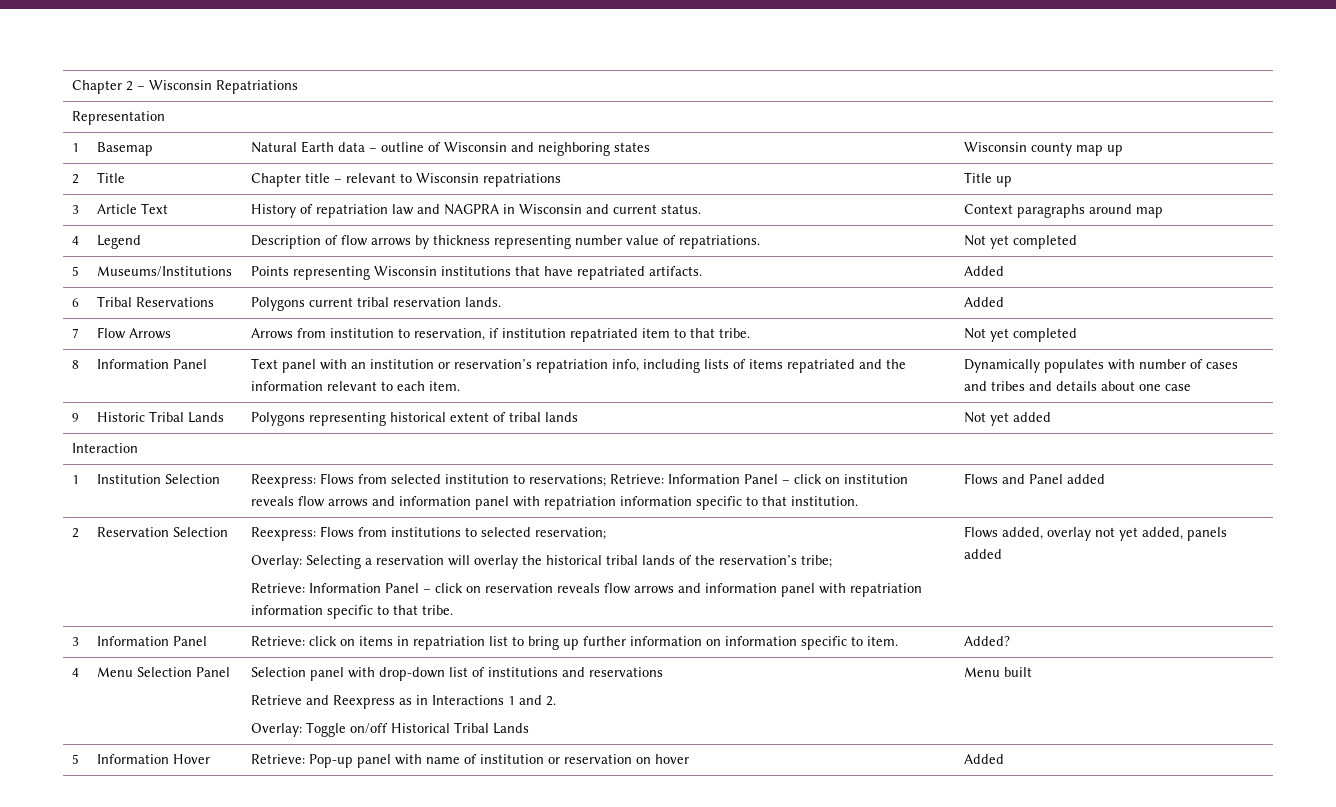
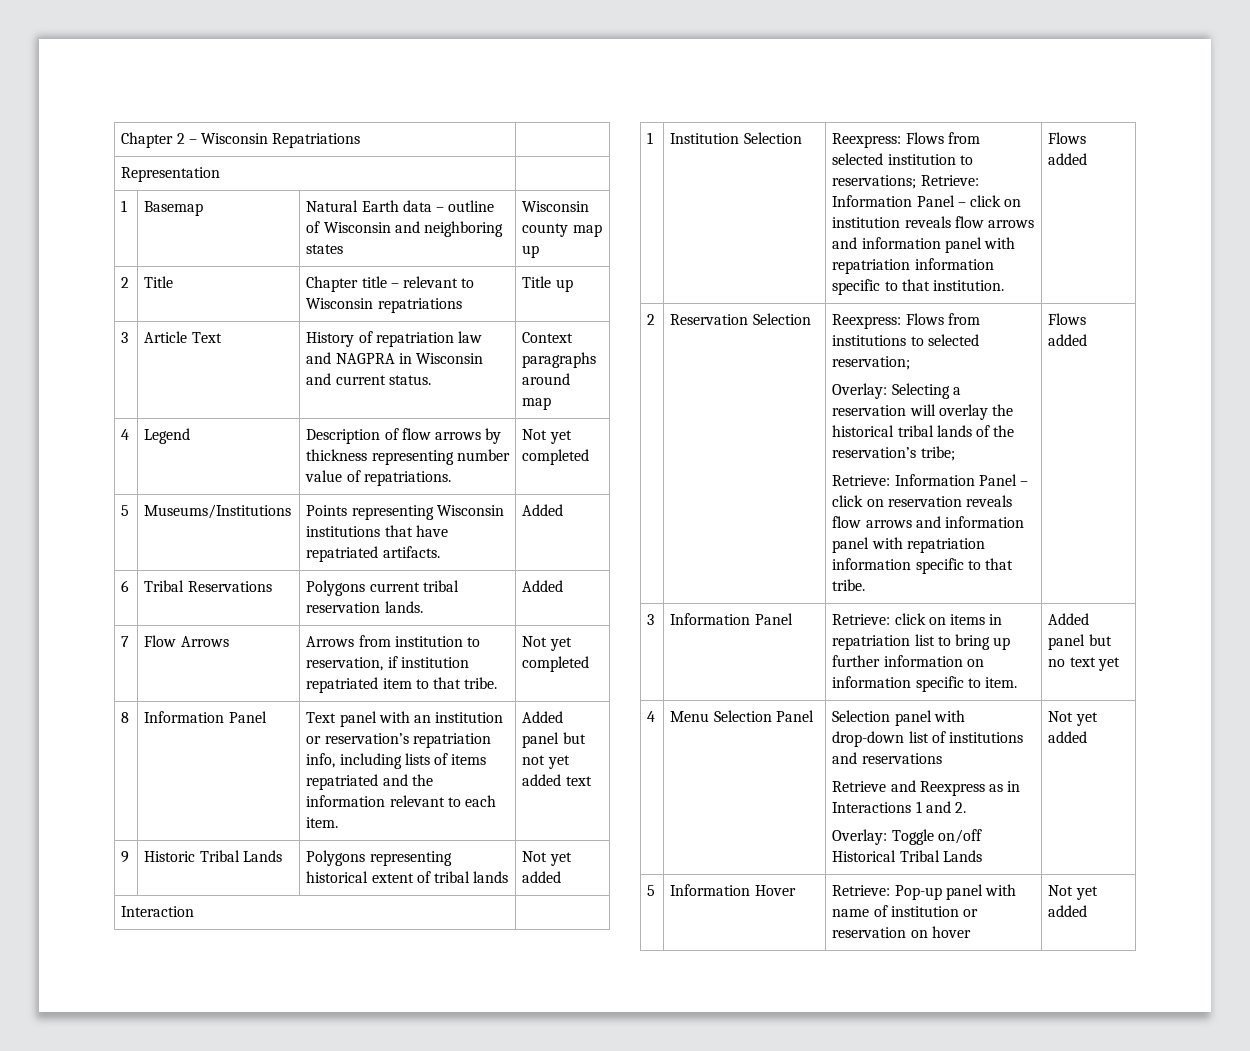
- 8 | Information Panel | Text panel with an institution or reservation’s repatriation info, including lists of items repatriated and the information relevant to each item. | Dynamically populates with number of cases and tribes and details about one case
+ 8 | Information Panel | Text panel with an institution or reservation’s repatriation info, including lists of items repatriated and the information relevant to each item. | Added panel but not yet added text
- 1 | Institution Selection | Reexpress: Flows from selected institution to reservations; Retrieve: Information Panel – click on institution reveals flow arrows and information panel with repatriation information specific to that institution. | Flows and Panel added
+ 1 | Institution Selection | Reexpress: Flows from selected institution to reservations; Retrieve: Information Panel – click on institution reveals flow arrows and information panel with repatriation information specific to that institution. | Flows added
- Retrieve: Information Panel – click on reservation reveals flow arrows and information panel with repatriation information specific to that tribe. | Flows added, overlay not yet added, panels added
+ Retrieve: Information Panel – click on reservation reveals flow arrows and information panel with repatriation information specific to that tribe. | Flows added
- 3 | Information Panel | Retrieve: click on items in repatriation list to bring up further information on information specific to item. | Added?
+ 3 | Information Panel | Retrieve: click on items in repatriation list to bring up further information on information specific to item. | Added panel but no text yet
  4 | Menu Selection Panel | Selection panel with drop-down list of institutions and reservations
  Retrieve and Reexpress as in Interactions 1 and 2.
- Overlay: Toggle on/off Historical Tribal Lands | Menu built
+ Overlay: Toggle on/off Historical Tribal Lands | Not yet added
- 5 | Information Hover | Retrieve: Pop-up panel with name of institution or reservation on hover | Added
+ 5 | Information Hover | Retrieve: Pop-up panel with name of institution or reservation on hover | Not yet added

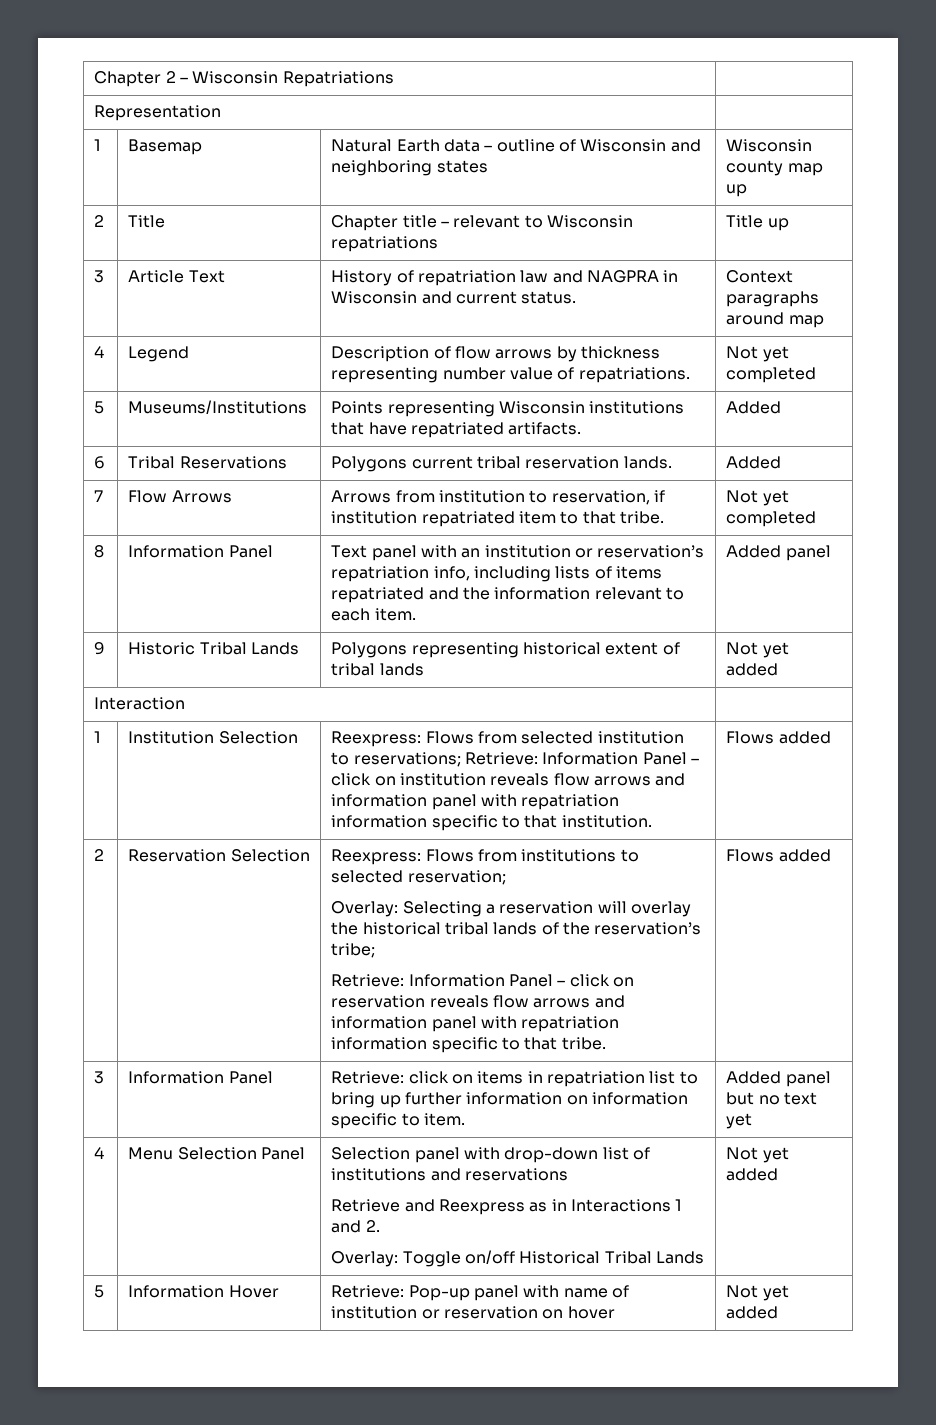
- 8 | Information Panel | Text panel with an institution or reservation’s repatriation info, including lists of items repatriated and the information relevant to each item. | Added panel but not yet added text
+ 8 | Information Panel | Text panel with an institution or reservation’s repatriation info, including lists of items repatriated and the information relevant to each item. | Added panel

